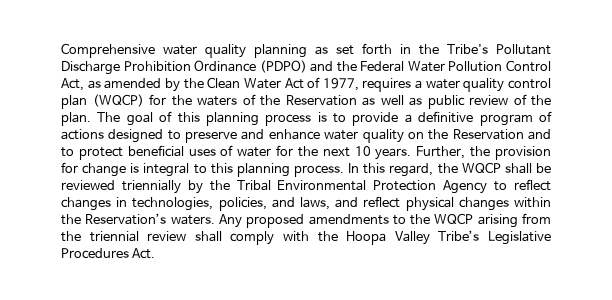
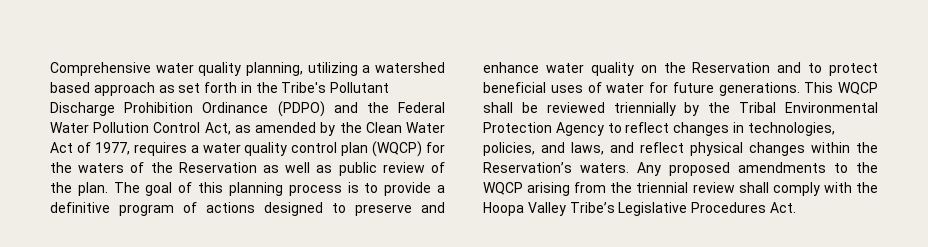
- Comprehensive water quality planning as set forth in the Tribe's Pollutant Discharge Prohibition Ordinance (PDPO) and the Federal Water Pollution Control Act, as amended by the Clean Water Act of 1977, requires a water quality control plan (WQCP) for the waters of the Reservation as well as public review of the plan.
+ Comprehensive water quality planning, utilizing a watershed based approach as set forth in the Tribe's Pollutant Discharge Prohibition Ordinance (PDPO) and the Federal Water Pollution Control Act, as amended by the Clean Water Act of 1977, requires a water quality control plan (WQCP) for the waters of the Reservation as well as public review of the plan.
- The goal of this planning process is to provide a definitive program of actions designed to preserve and enhance water quality on the Reservation and to protect beneficial uses of water for the next 10 years. Further, the provision for change is integral to this planning process. In this regard, the WQCP shall be reviewed triennially by the Tribal Environmental Protection Agency to reflect changes in technologies, policies, and laws, and reflect physical changes within the Reservation’s waters.
+ The goal of this planning process is to provide a definitive program of actions designed to preserve and enhance water quality on the Reservation and to protect beneficial uses of water for future generations. This WQCP shall be reviewed triennially by the Tribal Environmental Protection Agency to reflect changes in technologies, policies, and laws, and reflect physical changes within the Reservation’s waters.

